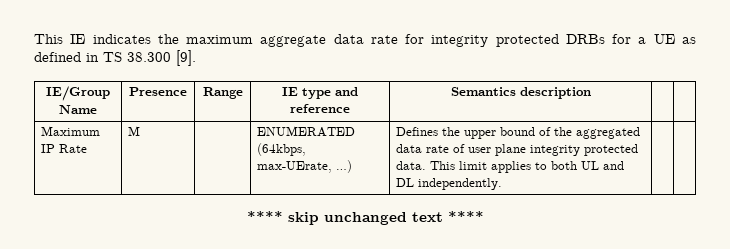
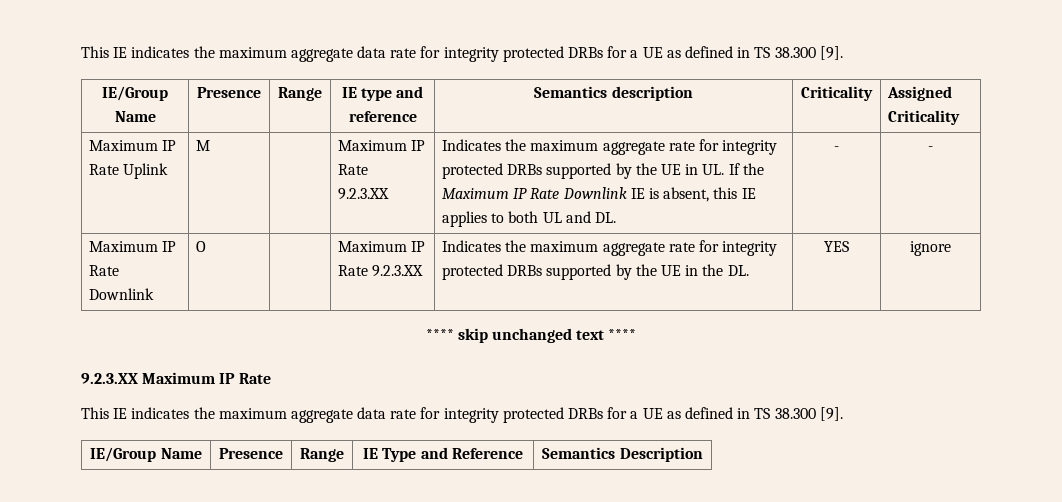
- IE/Group Name | Presence | Range | IE type and reference | Semantics description | |
- Maximum IP Rate | M | | ENUMERATED (64kbps, max-UErate, …) | Defines the upper bound of the aggregated data rate of user plane integrity protected data. This limit applies to both UL and DL independently. | |
+ IE/Group Name | Presence | Range | IE type and reference | Semantics description | Criticality | Assigned Criticality
+ Maximum IP Rate Uplink | M | | Maximum IP Rate
+ 9.2.3.XX | Indicates the maximum aggregate rate for integrity protected DRBs supported by the UE in UL. If the Maximum IP Rate Downlink IE is absent, this IE applies to both UL and DL. | - | -
+ Maximum IP Rate Downlink | O | | Maximum IP Rate 9.2.3.XX | Indicates the maximum aggregate rate for integrity protected DRBs supported by the UE in the DL. | YES | ignore
+ 9.2.3.XX Maximum IP Rate
+ This IE indicates the maximum aggregate data rate for integrity protected DRBs for a UE as defined in TS 38.300 [9].
+ IE/Group Name | Presence | Range | IE Type and Reference | Semantics Description

